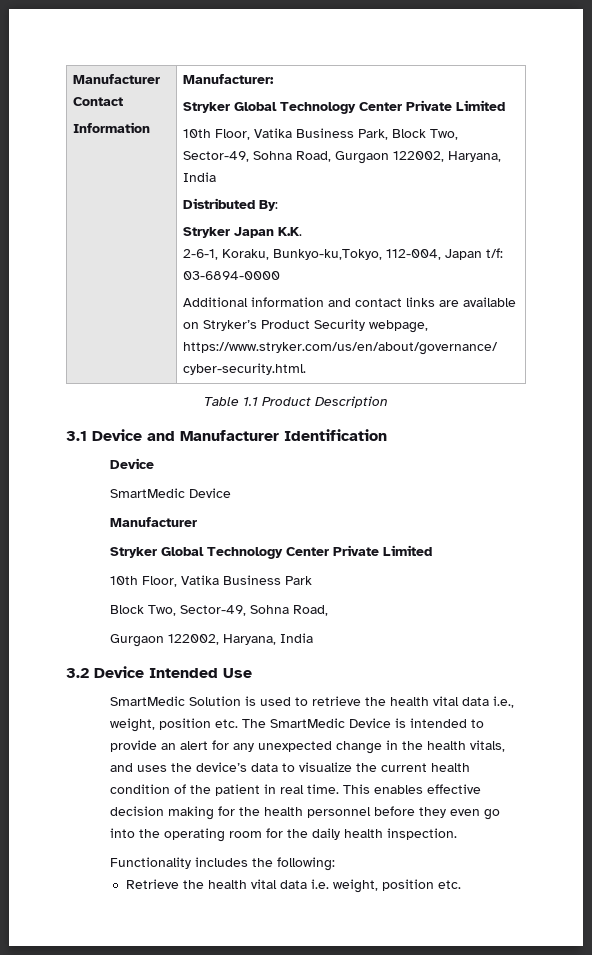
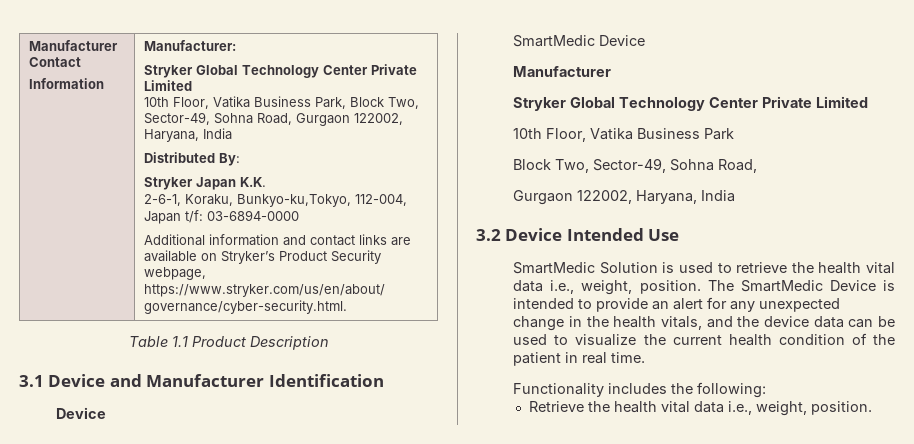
- SmartMedic Solution is used to retrieve the health vital data i.e., weight, position etc. The SmartMedic Device is intended to provide an alert for any unexpected change in the health vitals, and uses the device’s data to visualize the current health condition of the patient in real time. This enables effective decision making for the health personnel before they even go into the operating room for the daily health inspection.
+ SmartMedic Solution is used to retrieve the health vital data i.e., weight, position. The SmartMedic Device is intended to provide an alert for any unexpected change in the health vitals, and the device data can be used to visualize the current health condition of the patient in real time.
- Retrieve the health vital data i.e. weight, position etc.
+ Retrieve the health vital data i.e., weight, position.

